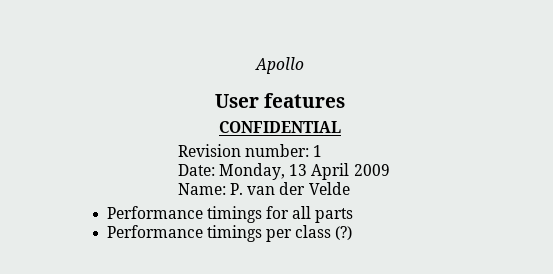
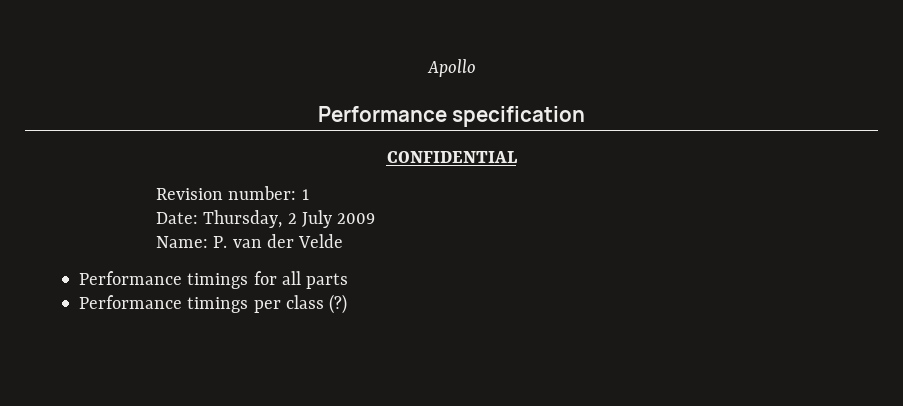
- User features
+ Performance specification
- Date: Monday, 13 April 2009
+ Date: Thursday, 2 July 2009

